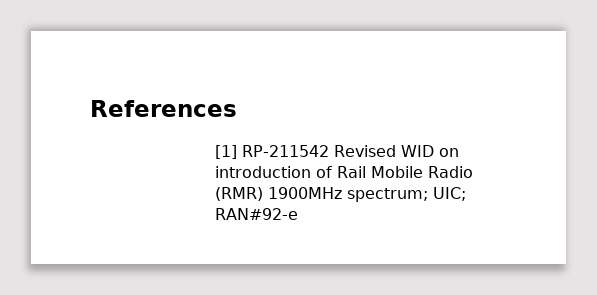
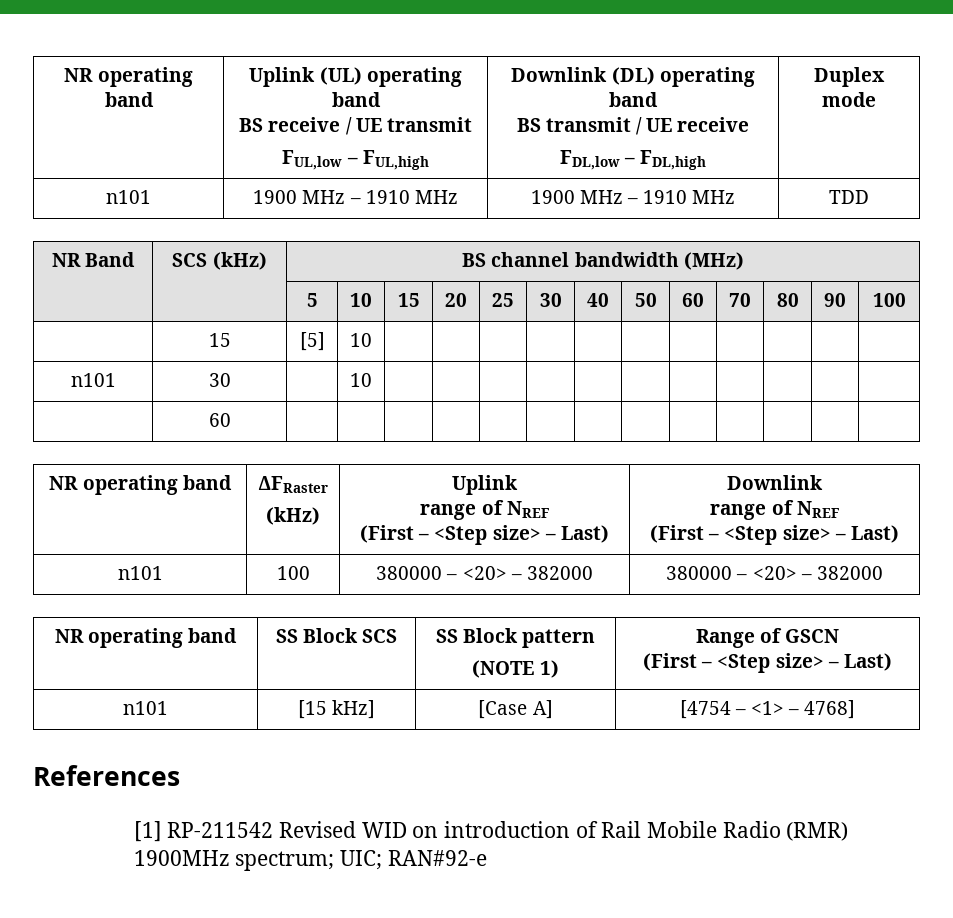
+ NR operating band | Uplink (UL) operating band
+ BS receive / UE transmit
+ FUL,low – FUL,high | Downlink (DL) operating band
+ BS transmit / UE receive
+ FDL,low – FDL,high | Duplex mode
+ n101 | 1900 MHz – 1910 MHz | 1900 MHz – 1910 MHz | TDD
+ NR Band | SCS (kHz) | BS channel bandwidth (MHz)
+ | | 5 | 10 | 15 | 20 | 25 | 30 | 40 | 50 | 60 | 70 | 80 | 90 | 100
+ | 15 | [5] | 10 | | | | | | | | | | |
+ n101 | 30 | | 10 | | | | | | | | | | |
+ | 60 | | | | | | | | | | | | |
+ NR operating band | ΔFRaster
+ (kHz) | Uplink
+ range of NREF
+ (First – <Step size> – Last) | Downlink
+ range of NREF
+ (First – <Step size> – Last)
+ n101 | 100 | 380000 – <20> – 382000 | 380000 – <20> – 382000
+ NR operating band | SS Block SCS | SS Block pattern
+ (NOTE 1) | Range of GSCN
+ (First – <Step size> – Last)
+ n101 | [15 kHz] | [Case A] | [4754 – <1> – 4768]

